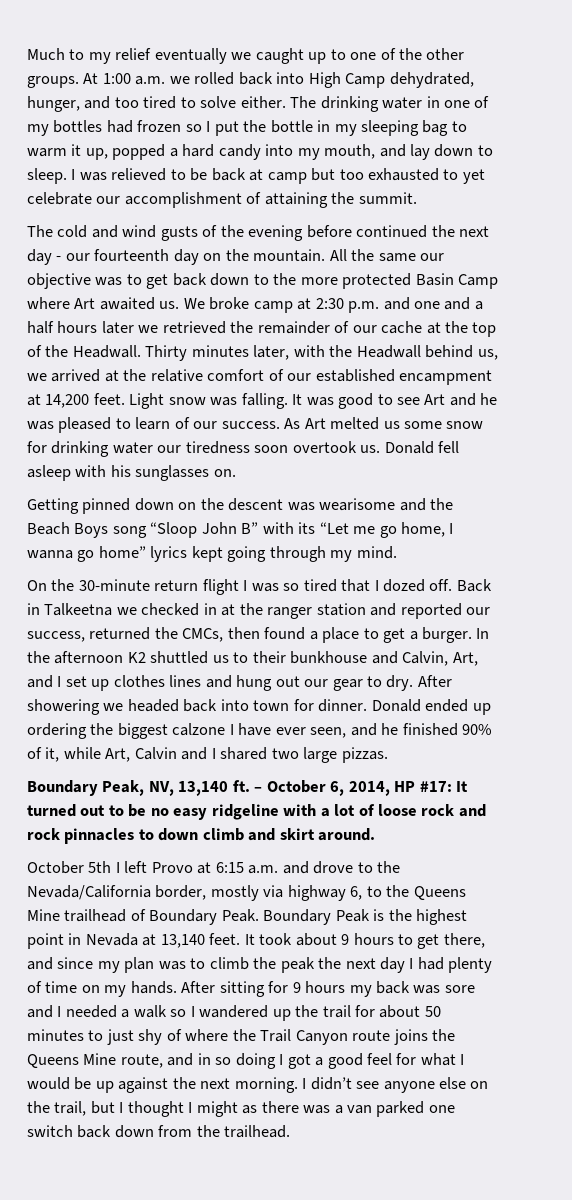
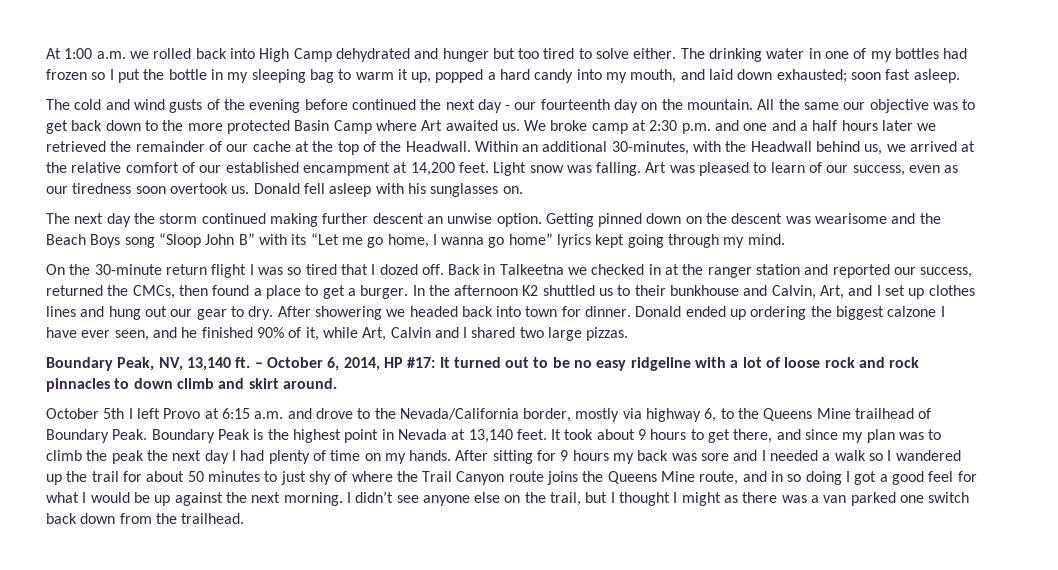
- Much to my relief eventually we caught up to one of the other groups. At 1:00 a.m. we rolled back into High Camp dehydrated, hunger, and too tired to solve either.
+ At 1:00 a.m. we rolled back into High Camp dehydrated and hunger but too tired to solve either.
- The drinking water in one of my bottles had frozen so I put the bottle in my sleeping bag to warm it up, popped a hard candy into my mouth, and lay down to sleep. I was relieved to be back at camp but too exhausted to yet celebrate our accomplishment of attaining the summit.
+ The drinking water in one of my bottles had frozen so I put the bottle in my sleeping bag to warm it up, popped a hard candy into my mouth, and laid down exhausted; soon fast asleep.
- Thirty minutes later, with the Headwall behind us, we arrived at the relative comfort of our established encampment at 14,200 feet.
+ Within an additional 30-minutes, with the Headwall behind us, we arrived at the relative comfort of our established encampment at 14,200 feet.
- It was good to see Art and he was pleased to learn of our success. As Art melted us some snow for drinking water our tiredness soon overtook us.
+ Art was pleased to learn of our success, even as our tiredness soon overtook us.
+ The next day the storm continued making further descent an unwise option.

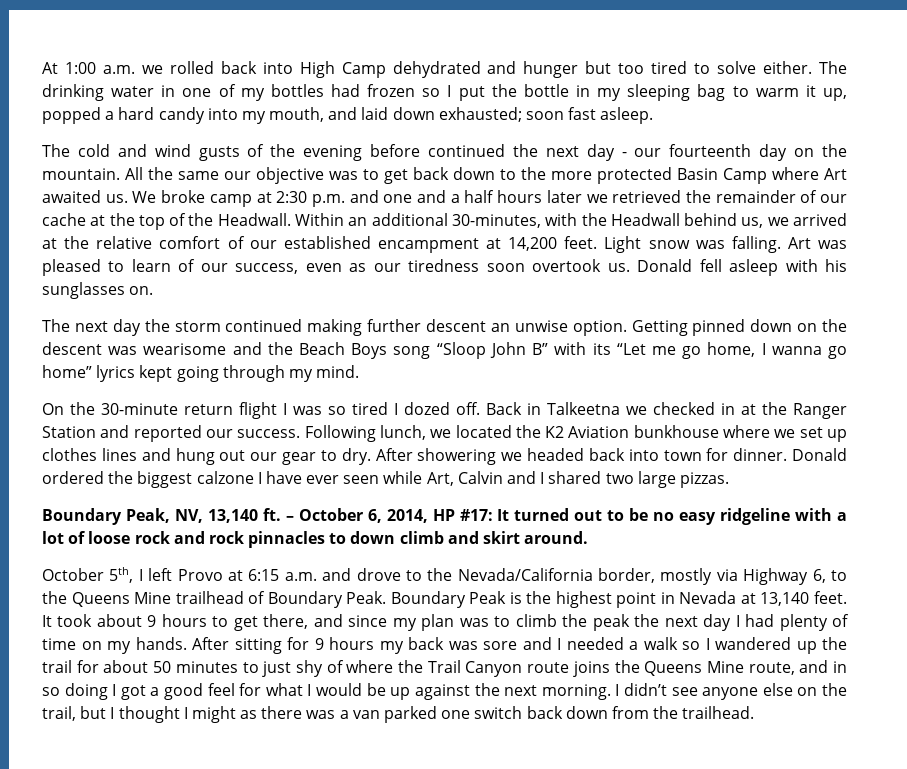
- On the 30-minute return flight I was so tired that I dozed off.
+ On the 30-minute return flight I was so tired I dozed off.
- Back in Talkeetna we checked in at the ranger station and reported our success, returned the CMCs, then found a place to get a burger. In the afternoon K2 shuttled us to their bunkhouse and Calvin, Art, and I set up clothes lines and hung out our gear to dry.
+ Back in Talkeetna we checked in at the Ranger Station and reported our success. Following lunch, we located the K2 Aviation bunkhouse where we set up clothes lines and hung out our gear to dry.
- Donald ended up ordering the biggest calzone I have ever seen, and he finished 90% of it, while Art, Calvin and I shared two large pizzas.
+ Donald ordered the biggest calzone I have ever seen while Art, Calvin and I shared two large pizzas.
- October 5th I left Provo at 6:15 a.m. and drove to the Nevada/California border, mostly via highway 6, to the Queens Mine trailhead of Boundary Peak.
+ October 5th, I left Provo at 6:15 a.m. and drove to the Nevada/California border, mostly via Highway 6, to the Queens Mine trailhead of Boundary Peak.

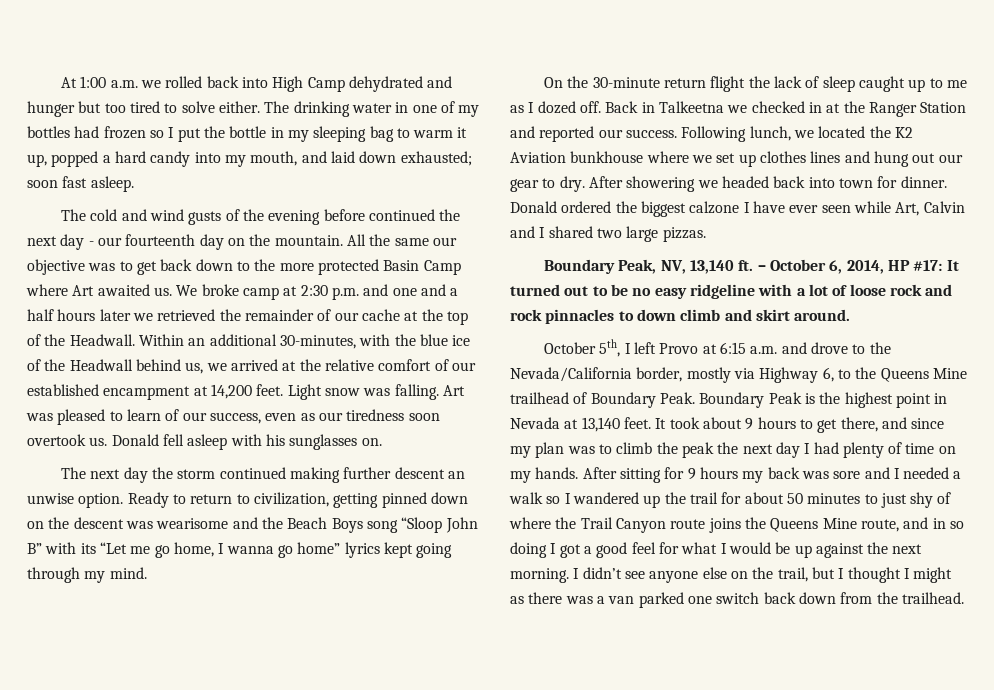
- Within an additional 30-minutes, with the Headwall behind us, we arrived at the relative comfort of our established encampment at 14,200 feet.
+ Within an additional 30-minutes, with the blue ice of the Headwall behind us, we arrived at the relative comfort of our established encampment at 14,200 feet.
- Getting pinned down on the descent was wearisome and the Beach Boys song “Sloop John B” with its “Let me go home, I wanna go home” lyrics kept going through my mind.
+ Ready to return to civilization, getting pinned down on the descent was wearisome and the Beach Boys song “Sloop John B” with its “Let me go home, I wanna go home” lyrics kept going through my mind.
- On the 30-minute return flight I was so tired I dozed off.
+ On the 30-minute return flight the lack of sleep caught up to me as I dozed off.

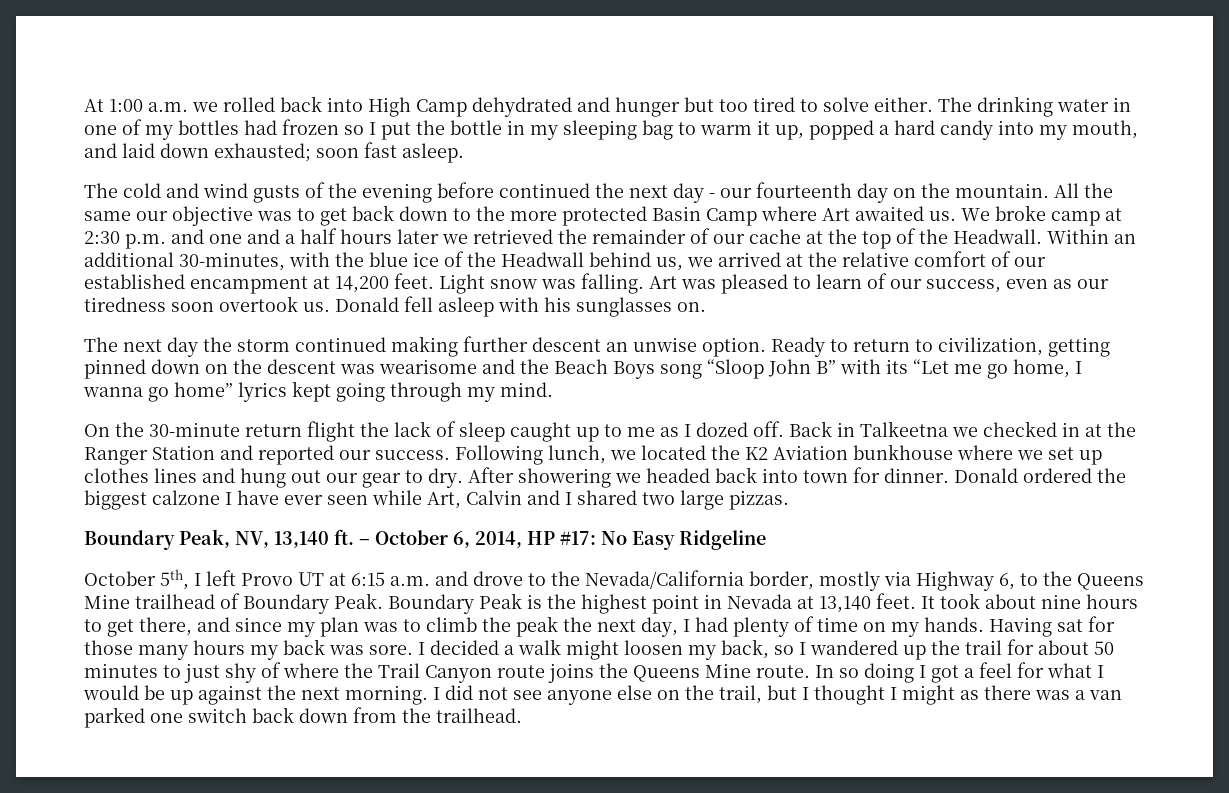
- – October 6, 2014, HP #17: It turned out to be no easy ridgeline with a lot of loose rock and rock pinnacles to down climb and skirt around.
+ – October 6, 2014, HP #17: No Easy Ridgeline
- October 5th, I left Provo at 6:15 a.m. and drove to the Nevada/California border, mostly via Highway 6, to the Queens Mine trailhead of Boundary Peak.
+ October 5th, I left Provo UT at 6:15 a.m. and drove to the Nevada/California border, mostly via Highway 6, to the Queens Mine trailhead of Boundary Peak.
- It took about 9 hours to get there, and since my plan was to climb the peak the next day I had plenty of time on my hands.
+ It took about nine hours to get there, and since my plan was to climb the peak the next day, I had plenty of time on my hands.
- After sitting for 9 hours my back was sore and I needed a walk so I wandered up the trail for about 50 minutes to just shy of where the Trail Canyon route joins the Queens Mine route, and in so doing I got a good feel for what I would be up against the next morning.
+ Having sat for those many hours my back was sore. I decided a walk might loosen my back, so I wandered up the trail for about 50 minutes to just shy of where the Trail Canyon route joins the Queens Mine route. In so doing I got a feel for what I would be up against the next morning.
- I didn’t see anyone else on the trail, but I thought I might as there was a van parked one switch back down from the trailhead.
+ I did not see anyone else on the trail, but I thought I might as there was a van parked one switch back down from the trailhead.

